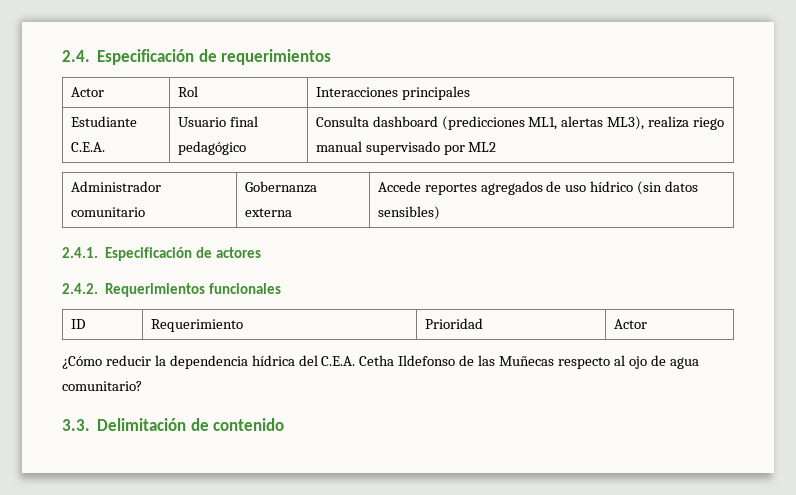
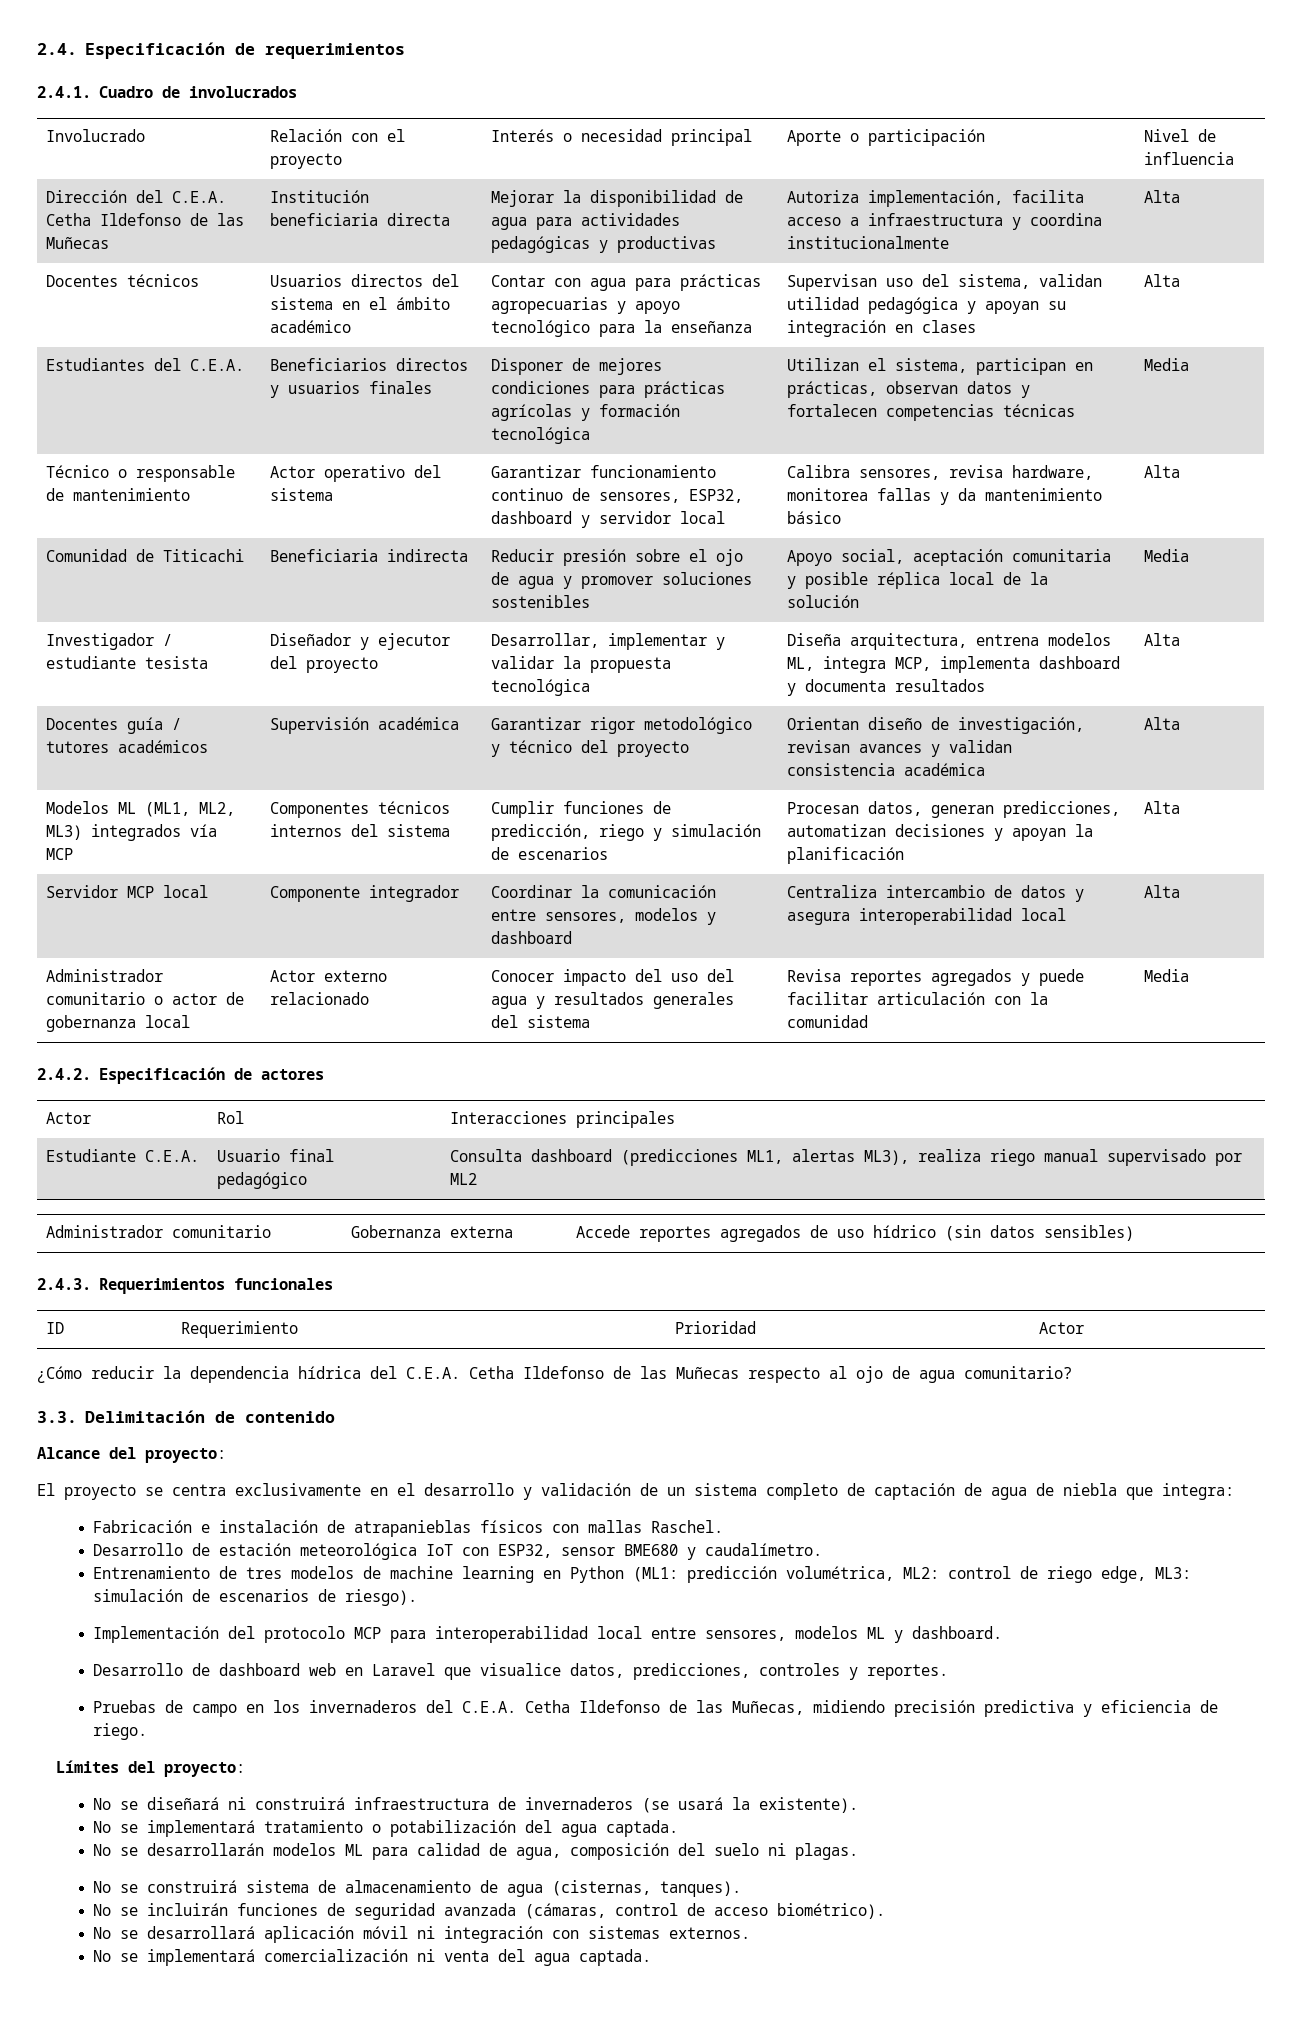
+ 2.4.1. Cuadro de involucrados
+ Involucrado | Relación con el proyecto | Interés o necesidad principal | Aporte o participación | Nivel de influencia
+ Dirección del C.E.A. Cetha Ildefonso de las Muñecas | Institución beneficiaria directa | Mejorar la disponibilidad de agua para actividades pedagógicas y productivas | Autoriza implementación, facilita acceso a infraestructura y coordina institucionalmente | Alta
+ Docentes técnicos | Usuarios directos del sistema en el ámbito académico | Contar con agua para prácticas agropecuarias y apoyo tecnológico para la enseñanza | Supervisan uso del sistema, validan utilidad pedagógica y apoyan su integración en clases | Alta
+ Estudiantes del C.E.A. | Beneficiarios directos y usuarios finales | Disponer de mejores condiciones para prácticas agrícolas y formación tecnológica | Utilizan el sistema, participan en prácticas, observan datos y fortalecen competencias técnicas | Media
+ Técnico o responsable de mantenimiento | Actor operativo del sistema | Garantizar funcionamiento continuo de sensores, ESP32, dashboard y servidor local | Calibra sensores, revisa hardware, monitorea fallas y da mantenimiento básico | Alta
+ Comunidad de Titicachi | Beneficiaria indirecta | Reducir presión sobre el ojo de agua y promover soluciones sostenibles | Apoyo social, aceptación comunitaria y posible réplica local de la solución | Media
+ Investigador / estudiante tesista | Diseñador y ejecutor del proyecto | Desarrollar, implementar y validar la propuesta tecnológica | Diseña arquitectura, entrena modelos ML, integra MCP, implementa dashboard y documenta resultados | Alta
+ Docentes guía / tutores académicos | Supervisión académica | Garantizar rigor metodológico y técnico del proyecto | Orientan diseño de investigación, revisan avances y validan consistencia académica | Alta
+ Modelos ML (ML1, ML2, ML3) integrados vía MCP | Componentes técnicos internos del sistema | Cumplir funciones de predicción, riego y simulación de escenarios | Procesan datos, generan predicciones, automatizan decisiones y apoyan la planificación | Alta
+ Servidor MCP local | Componente integrador | Coordinar la comunicación entre sensores, modelos y dashboard | Centraliza intercambio de datos y asegura interoperabilidad local | Alta
+ Administrador comunitario o actor de gobernanza local | Actor externo relacionado | Conocer impacto del uso del agua y resultados generales del sistema | Revisa reportes agregados y puede facilitar articulación con la comunidad | Media
+ 2.4.2. Especificación de actores
- 2.4.1. Especificación de actores
- 2.4.2. Requerimientos funcionales
+ 2.4.3. Requerimientos funcionales
+ Alcance del proyecto:
+ El proyecto se centra exclusivamente en el desarrollo y validación de un sistema completo de captación de agua de niebla que integra:
+ Fabricación e instalación de atrapanieblas físicos con mallas Raschel.
+ Desarrollo de estación meteorológica IoT con ESP32, sensor BME680 y caudalímetro.
+ Entrenamiento de tres modelos de machine learning en Python (ML1: predicción volumétrica, ML2: control de riego edge, ML3: simulación de escenarios de riesgo).
+ Implementación del protocolo MCP para interoperabilidad local entre sensores, modelos ML y dashboard.
+ Desarrollo de dashboard web en Laravel que visualice datos, predicciones, controles y reportes.
+ Pruebas de campo en los invernaderos del C.E.A. Cetha Ildefonso de las Muñecas, midiendo precisión predictiva y eficiencia de riego.
+ Límites del proyecto:
+ No se diseñará ni construirá infraestructura de invernaderos (se usará la existente).
+ No se implementará tratamiento o potabilización del agua captada.
+ No se desarrollarán modelos ML para calidad de agua, composición del suelo ni plagas.
+ No se construirá sistema de almacenamiento de agua (cisternas, tanques).
+ No se incluirán funciones de seguridad avanzada (cámaras, control de acceso biométrico).
+ No se desarrollará aplicación móvil ni integración con sistemas externos.
+ No se implementará comercialización ni venta del agua captada.

